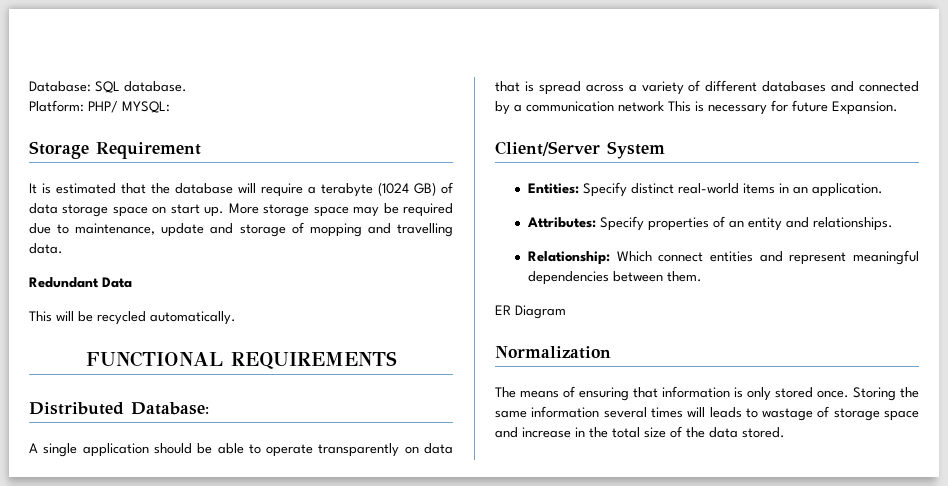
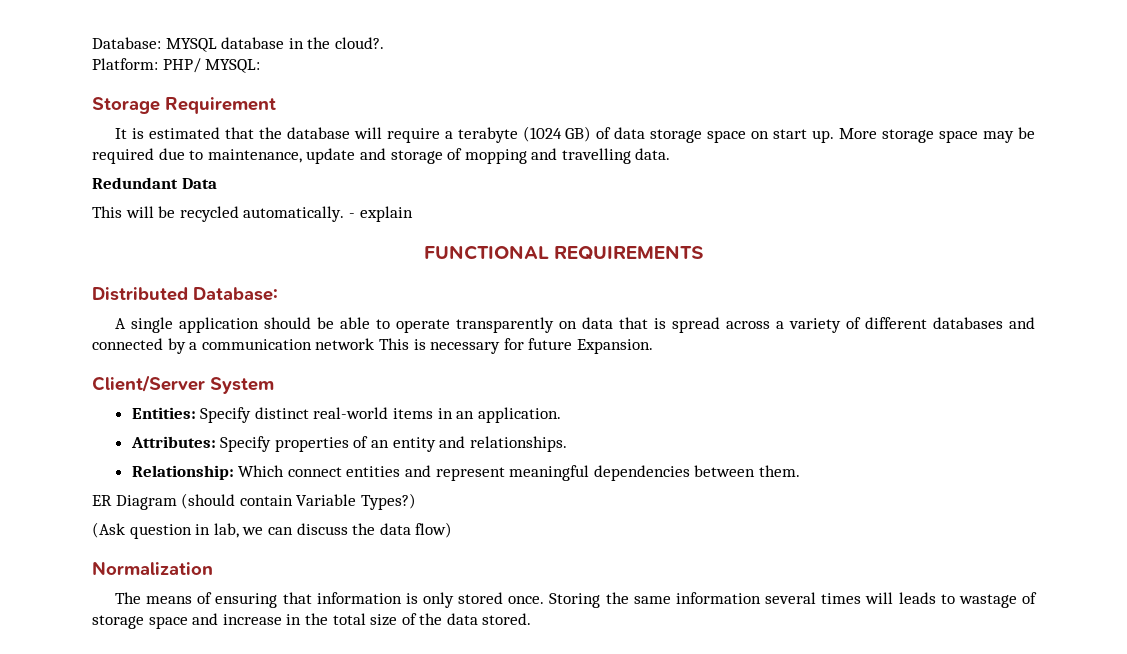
- Database: SQL database.
+ Database: MYSQL database in the cloud?.
+ - explain
- ER Diagram
+ ER Diagram (should contain Variable Types?)
+ (Ask question in lab, we can discuss the data flow)

